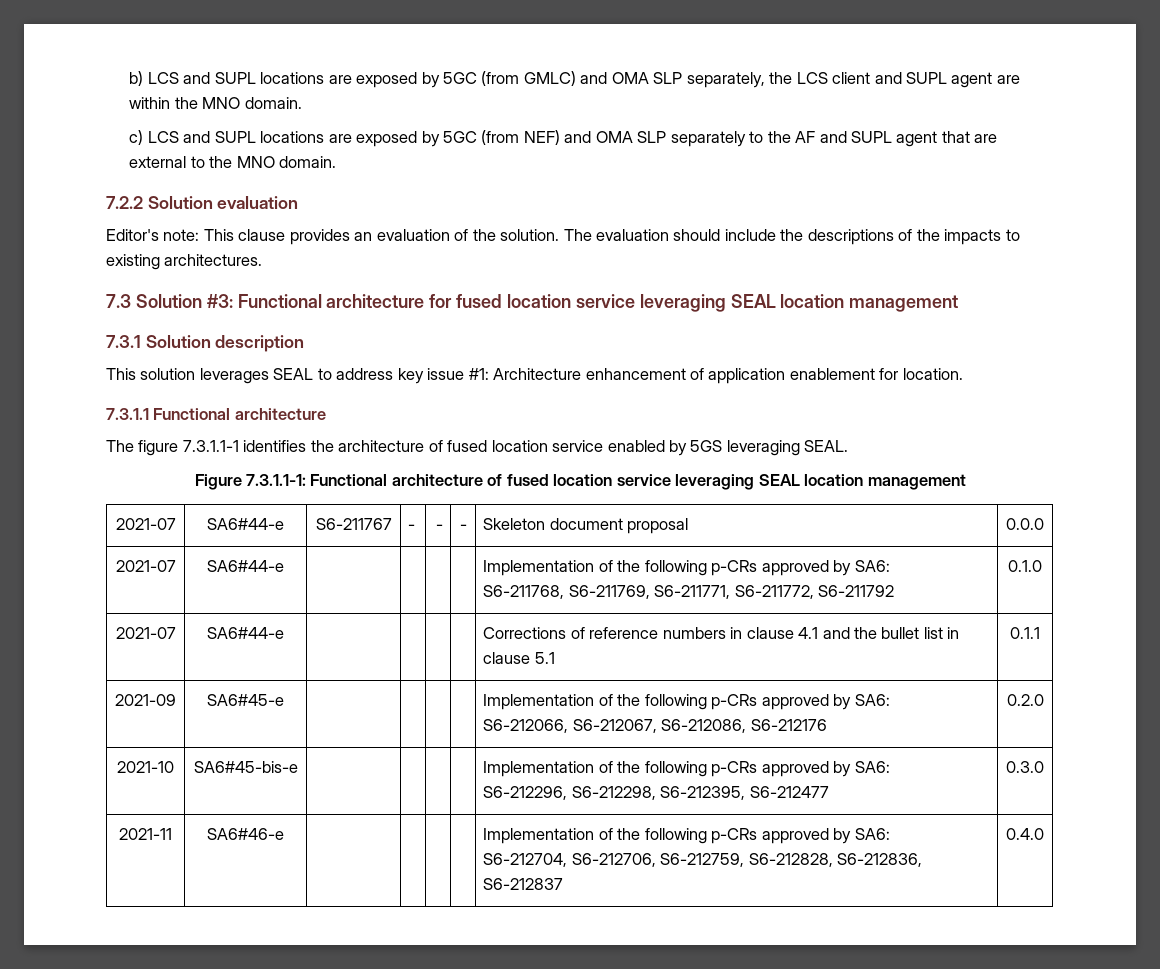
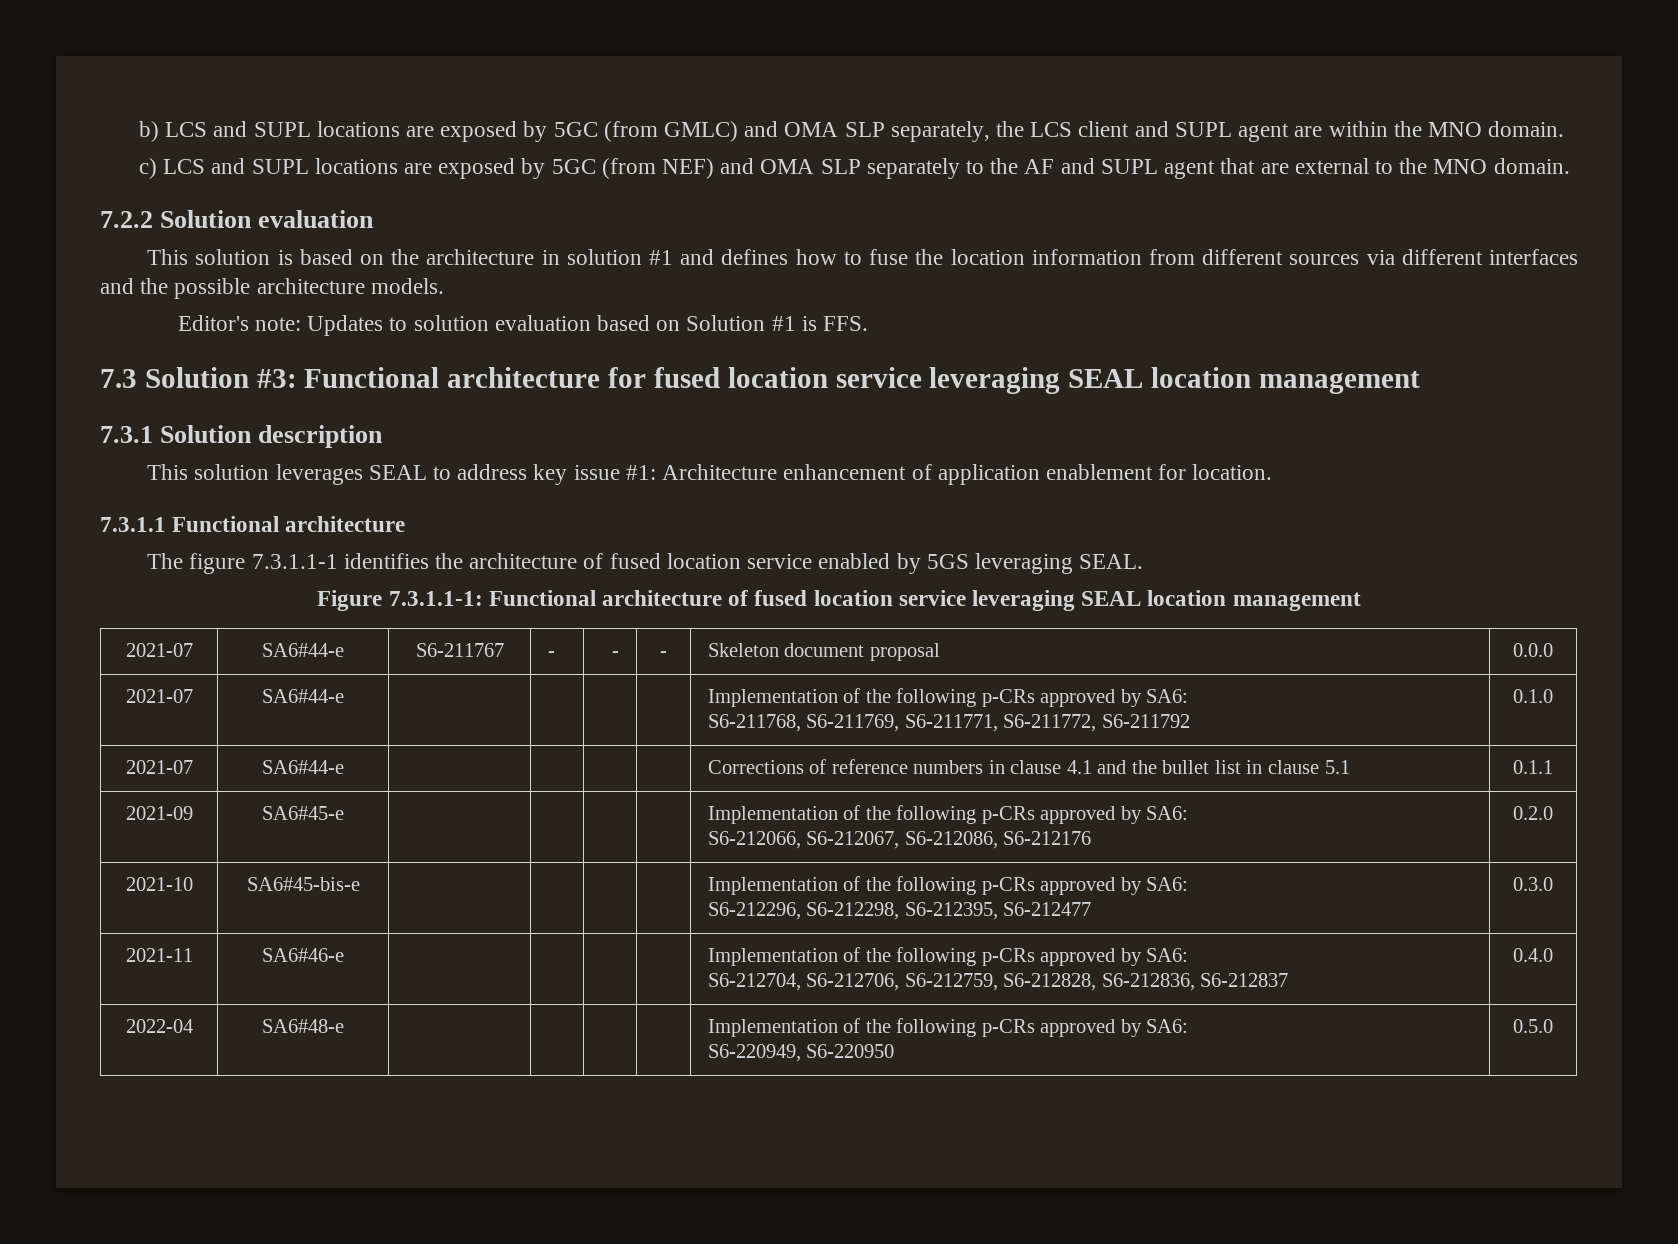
- Editor's note: This clause provides an evaluation of the solution. The evaluation should include the descriptions of the impacts to existing architectures.
+ This solution is based on the architecture in solution #1 and defines how to fuse the location information from different sources via different interfaces and the possible architecture models.
+ Editor's note: Updates to solution evaluation based on Solution #1 is FFS.
+ 2022-04 | SA6#48-e | | | | | Implementation of the following p-CRs approved by SA6:
+ S6-220949, S6-220950 | 0.5.0

